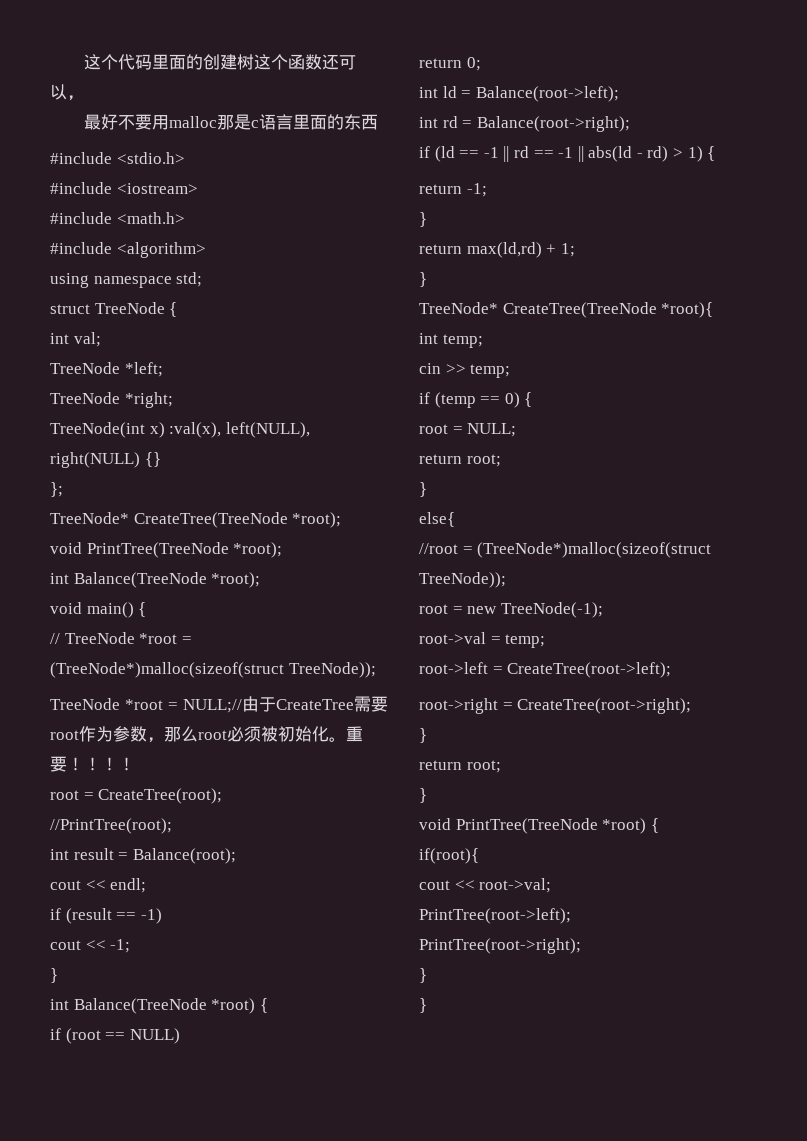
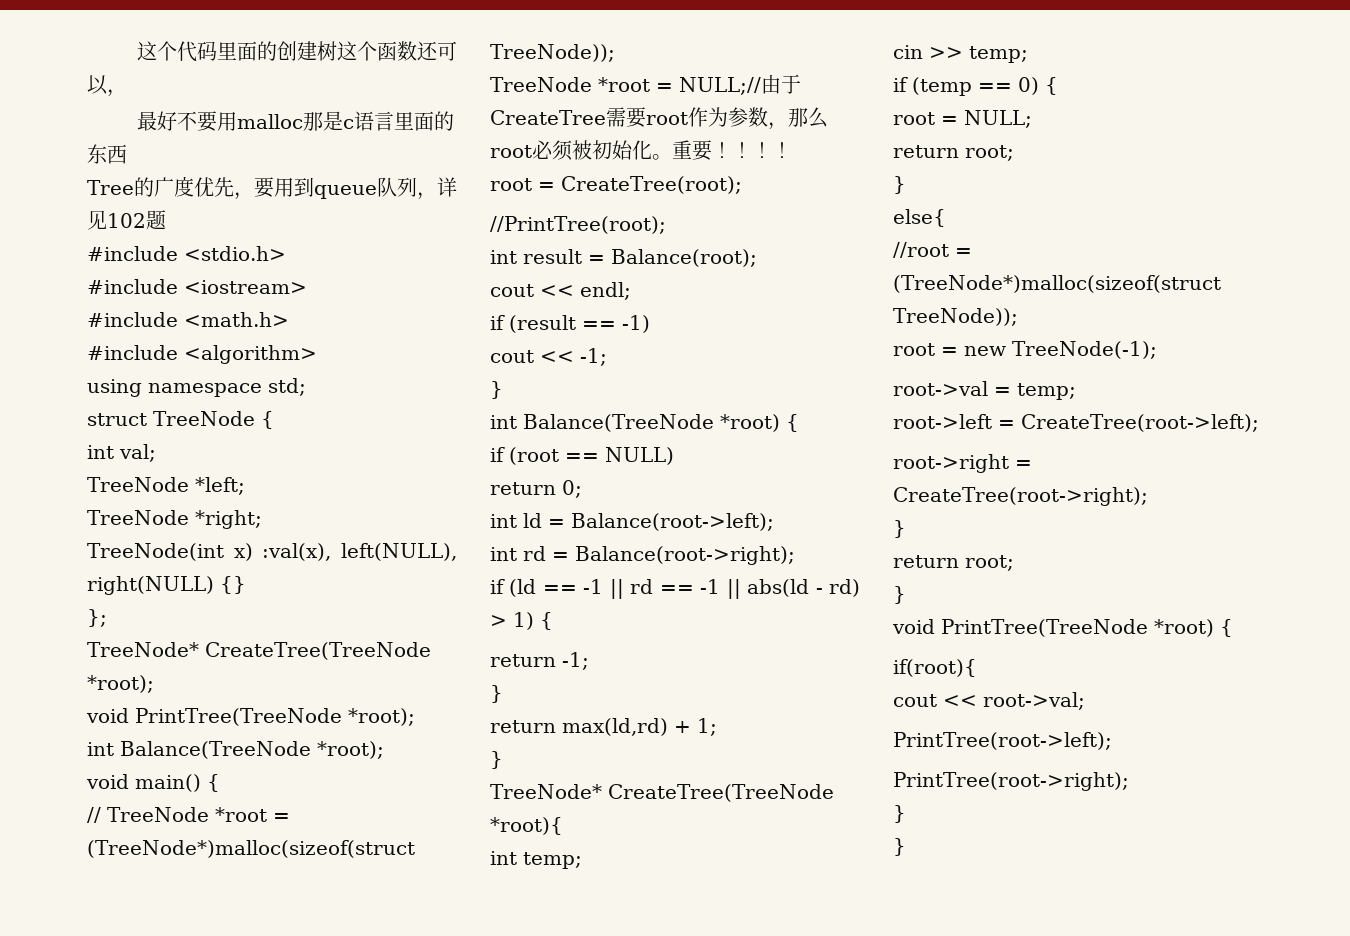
+ Tree的广度优先，要用到queue队列，详见102题

